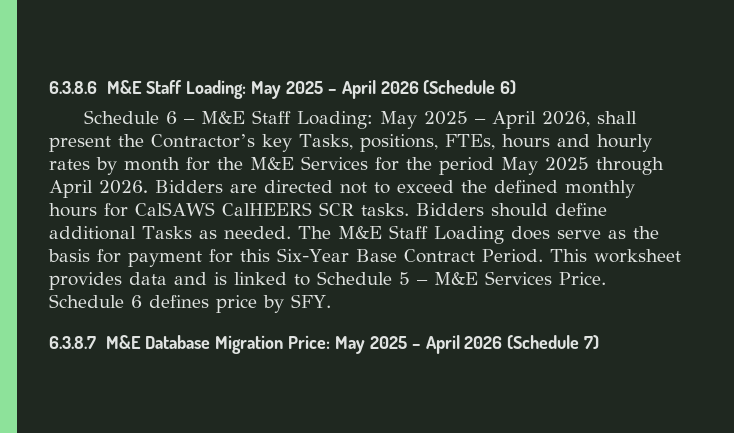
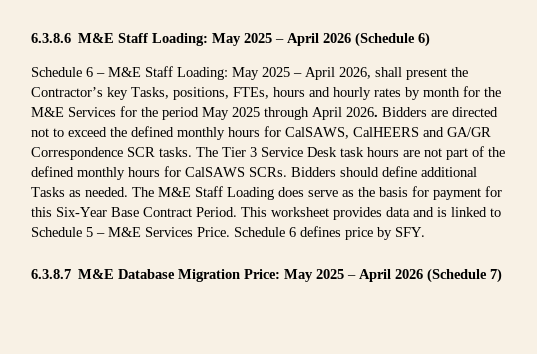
- Bidders are directed not to exceed the defined monthly hours for CalSAWS CalHEERS SCR tasks.
+ Bidders are directed not to exceed the defined monthly hours for CalSAWS, CalHEERS and GA/GR Correspondence SCR tasks. The Tier 3 Service Desk task hours are not part of the defined monthly hours for CalSAWS SCRs.

